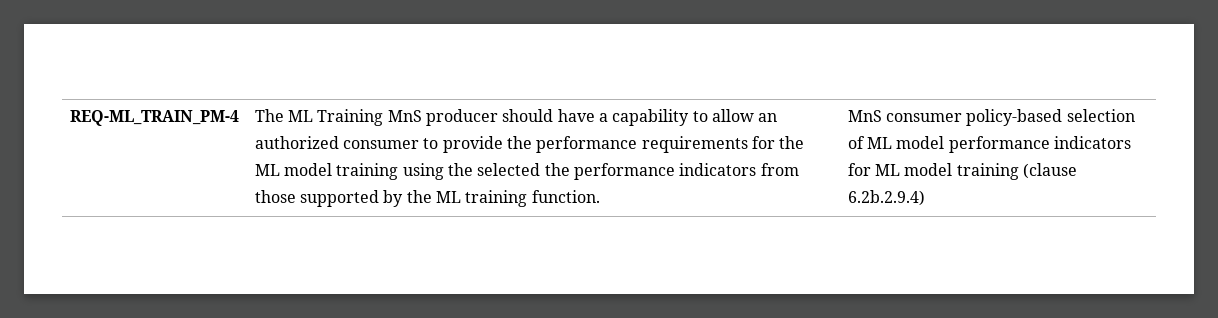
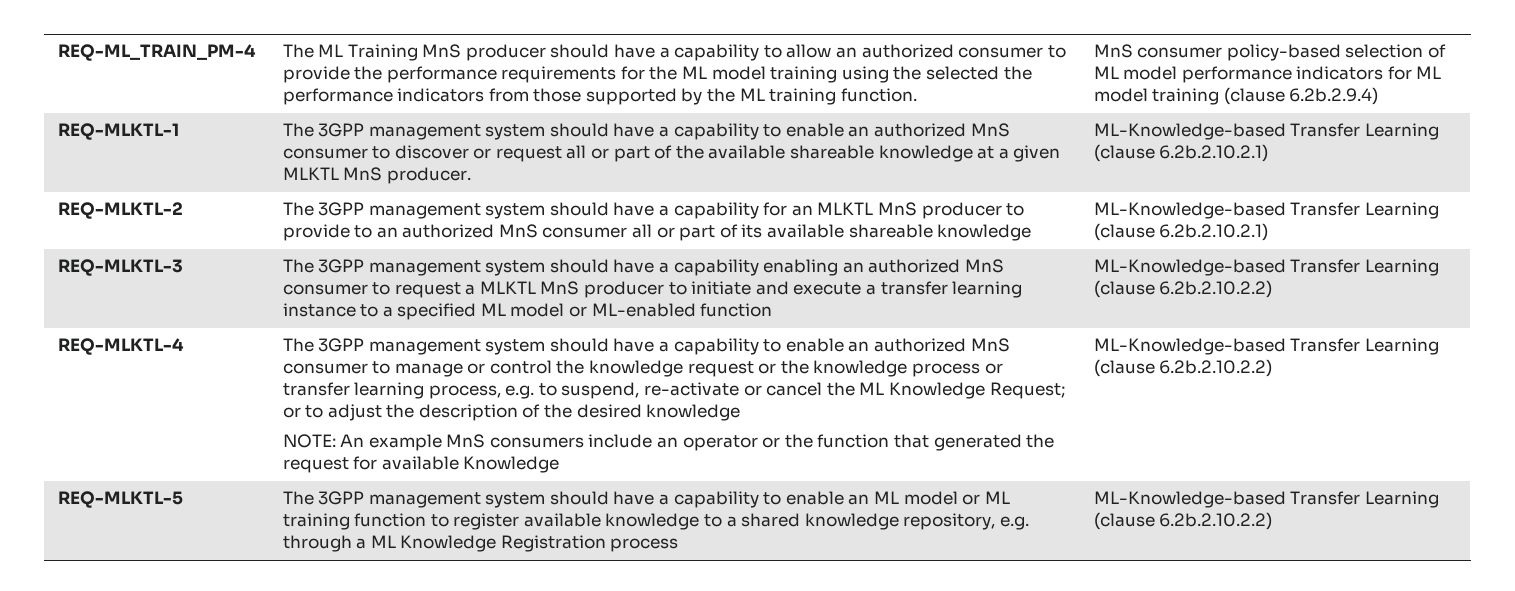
+ REQ-MLKTL-1 | The 3GPP management system should have a capability to enable an authorized MnS consumer to discover or request all or part of the available shareable knowledge at a given MLKTL MnS producer. | ML-Knowledge-based Transfer Learning (clause 6.2b.2.10.2.1)
+ REQ-MLKTL-2 | The 3GPP management system should have a capability for an MLKTL MnS producer to provide to an authorized MnS consumer all or part of its available shareable knowledge | ML-Knowledge-based Transfer Learning (clause 6.2b.2.10.2.1)
+ REQ-MLKTL-3 | The 3GPP management system should have a capability enabling an authorized MnS consumer to request a MLKTL MnS producer to initiate and execute a transfer learning instance to a specified ML model or ML-enabled function | ML-Knowledge-based Transfer Learning (clause 6.2b.2.10.2.2)
+ REQ-MLKTL-4 | The 3GPP management system should have a capability to enable an authorized MnS consumer to manage or control the knowledge request or the knowledge process or transfer learning process, e.g. to suspend, re-activate or cancel the ML Knowledge Request; or to adjust the description of the desired knowledge
+ NOTE: An example MnS consumers include an operator or the function that generated the request for available Knowledge | ML-Knowledge-based Transfer Learning (clause 6.2b.2.10.2.2)
+ REQ-MLKTL-5 | The 3GPP management system should have a capability to enable an ML model or ML training function to register available knowledge to a shared knowledge repository, e.g. through a ML Knowledge Registration process | ML-Knowledge-based Transfer Learning (clause 6.2b.2.10.2.2)

